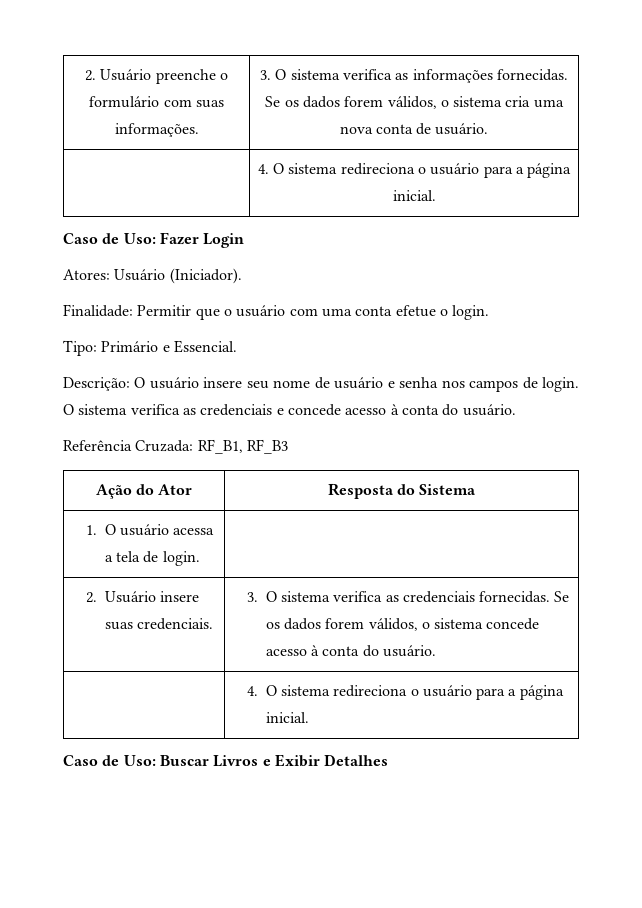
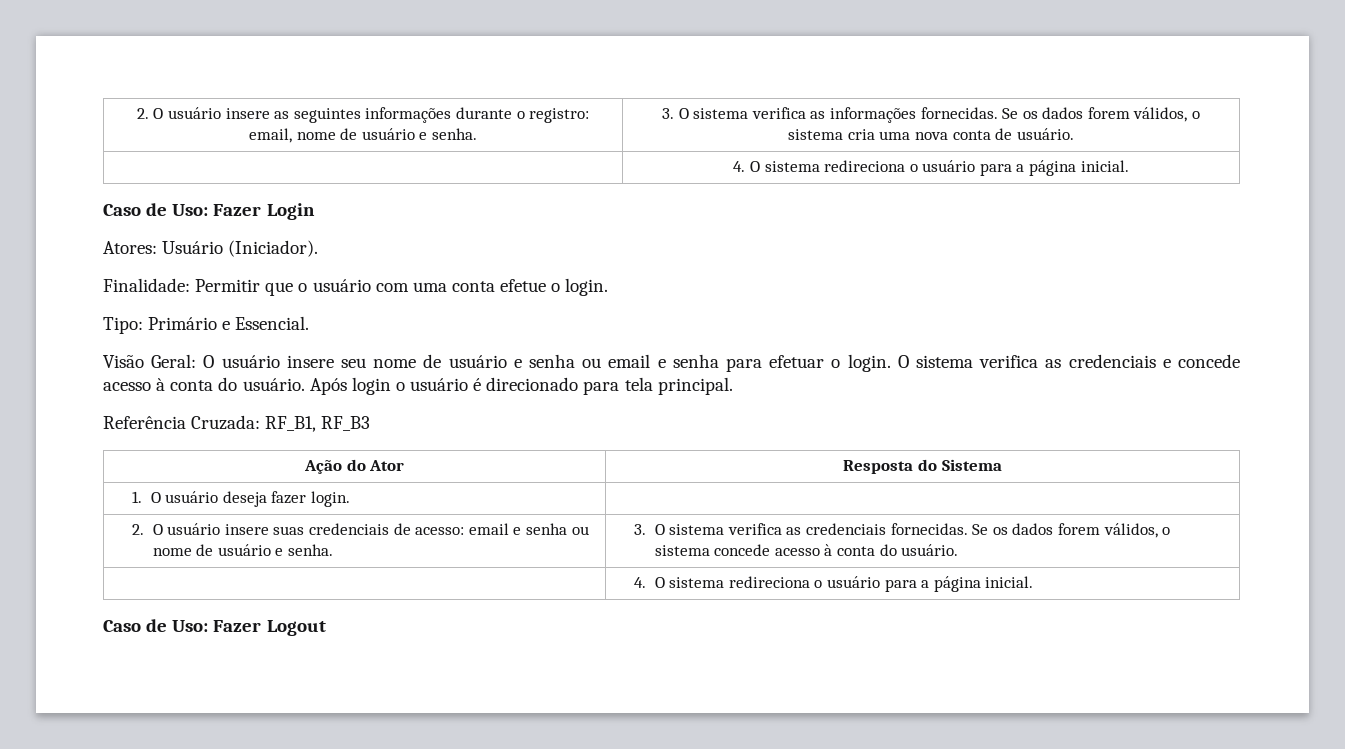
- 2. Usuário preenche o formulário com suas informações. | 3. O sistema verifica as informações fornecidas. Se os dados forem válidos, o sistema cria uma nova conta de usuário.
+ 2. O usuário insere as seguintes informações durante o registro: email, nome de usuário e senha. | 3. O sistema verifica as informações fornecidas. Se os dados forem válidos, o sistema cria uma nova conta de usuário.
- Descrição: O usuário insere seu nome de usuário e senha nos campos de login.
+ Visão Geral: O usuário insere seu nome de usuário e senha ou email e senha para efetuar o login.
+ Após login o usuário é direcionado para tela principal.
- 1. O usuário acessa a tela de login. |
- 2. Usuário insere suas credenciais. | 3. O sistema verifica as credenciais fornecidas. Se os dados forem válidos, o sistema concede acesso à conta do usuário.
+ 1. O usuário deseja fazer login. |
+ 2. O usuário insere suas credenciais de acesso: email e senha ou nome de usuário e senha. | 3. O sistema verifica as credenciais fornecidas. Se os dados forem válidos, o sistema concede acesso à conta do usuário.
- Caso de Uso: Buscar Livros e Exibir Detalhes
+ Caso de Uso: Fazer Logout

